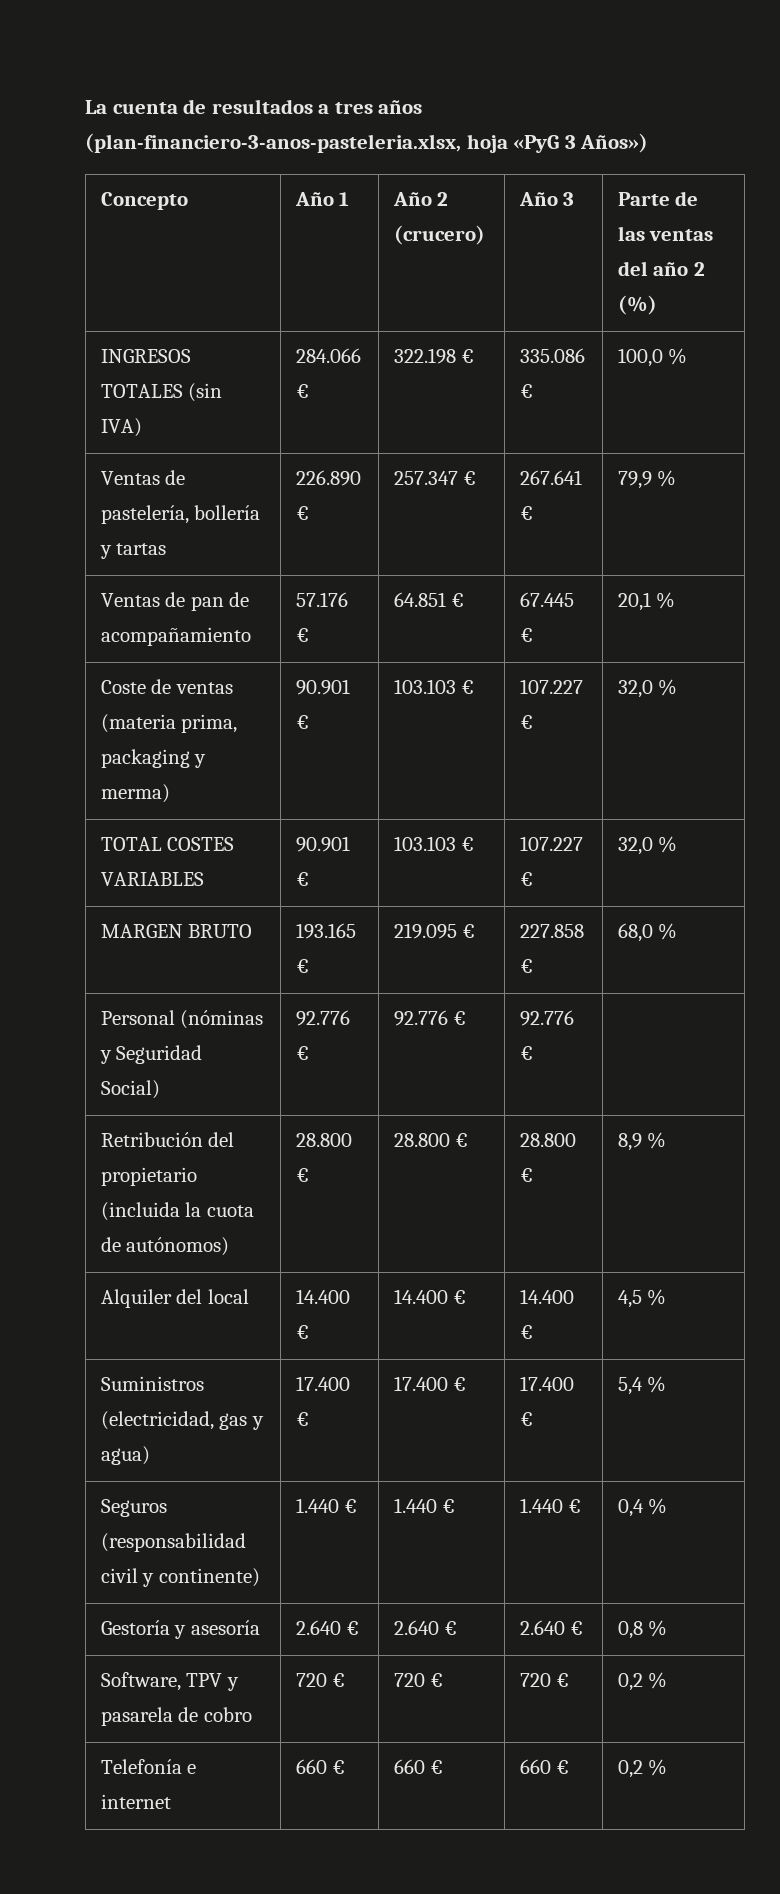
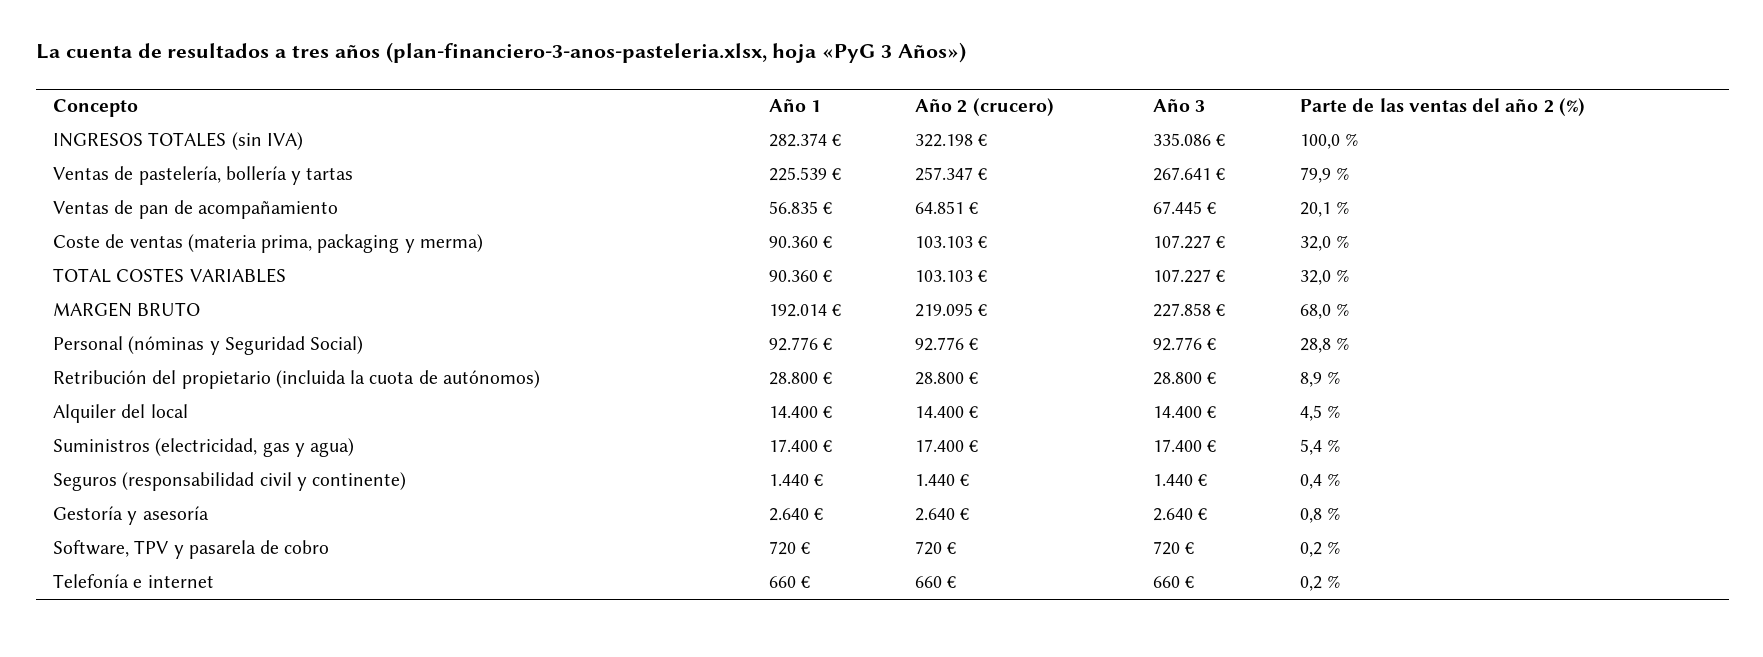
- INGRESOS TOTALES (sin IVA) | 284.066 € | 322.198 € | 335.086 € | 100,0 %
+ INGRESOS TOTALES (sin IVA) | 282.374 € | 322.198 € | 335.086 € | 100,0 %
- Ventas de pastelería, bollería y tartas | 226.890 € | 257.347 € | 267.641 € | 79,9 %
+ Ventas de pastelería, bollería y tartas | 225.539 € | 257.347 € | 267.641 € | 79,9 %
- Ventas de pan de acompañamiento | 57.176 € | 64.851 € | 67.445 € | 20,1 %
+ Ventas de pan de acompañamiento | 56.835 € | 64.851 € | 67.445 € | 20,1 %
- Coste de ventas (materia prima, packaging y merma) | 90.901 € | 103.103 € | 107.227 € | 32,0 %
+ Coste de ventas (materia prima, packaging y merma) | 90.360 € | 103.103 € | 107.227 € | 32,0 %
- TOTAL COSTES VARIABLES | 90.901 € | 103.103 € | 107.227 € | 32,0 %
+ TOTAL COSTES VARIABLES | 90.360 € | 103.103 € | 107.227 € | 32,0 %
- MARGEN BRUTO | 193.165 € | 219.095 € | 227.858 € | 68,0 %
+ MARGEN BRUTO | 192.014 € | 219.095 € | 227.858 € | 68,0 %
- Personal (nóminas y Seguridad Social) | 92.776 € | 92.776 € | 92.776 € |
+ Personal (nóminas y Seguridad Social) | 92.776 € | 92.776 € | 92.776 € | 28,8 %

